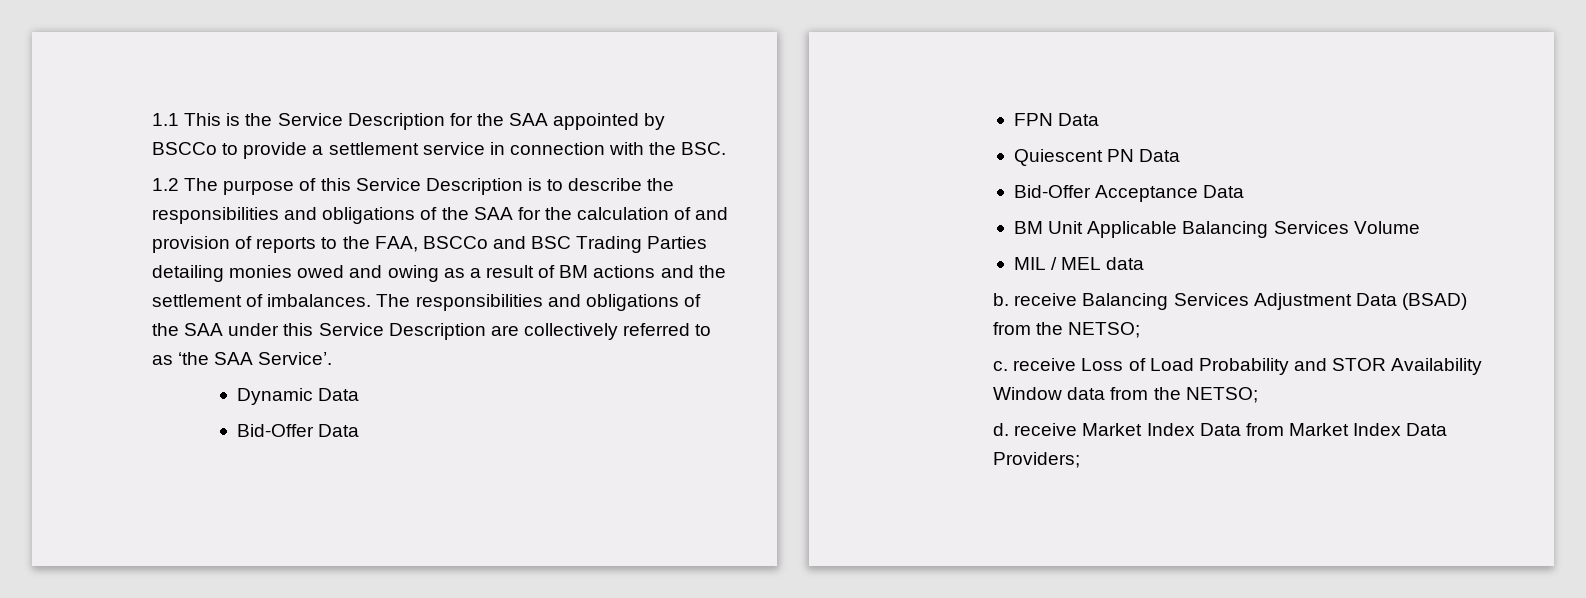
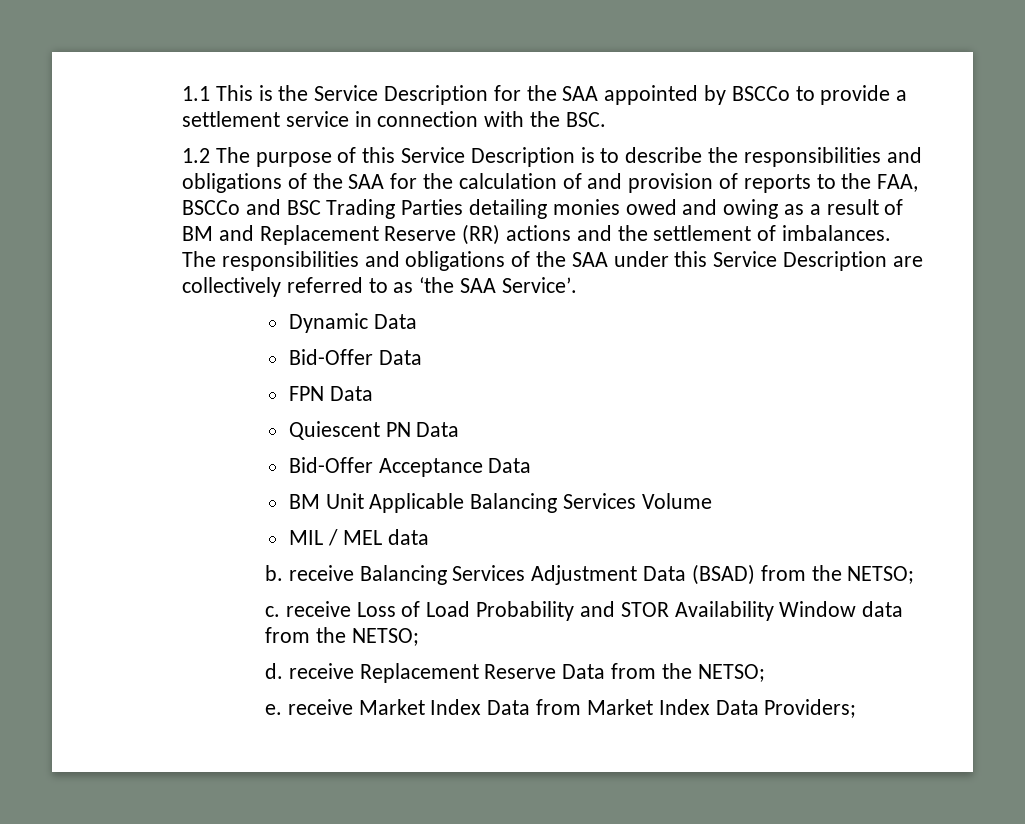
- 1.2 The purpose of this Service Description is to describe the responsibilities and obligations of the SAA for the calculation of and provision of reports to the FAA, BSCCo and BSC Trading Parties detailing monies owed and owing as a result of BM actions and the settlement of imbalances.
+ 1.2 The purpose of this Service Description is to describe the responsibilities and obligations of the SAA for the calculation of and provision of reports to the FAA, BSCCo and BSC Trading Parties detailing monies owed and owing as a result of BM and Replacement Reserve (RR) actions and the settlement of imbalances.
- d. receive Market Index Data from Market Index Data Providers;
+ d. receive Replacement Reserve Data from the NETSO;
+ e. receive Market Index Data from Market Index Data Providers;

